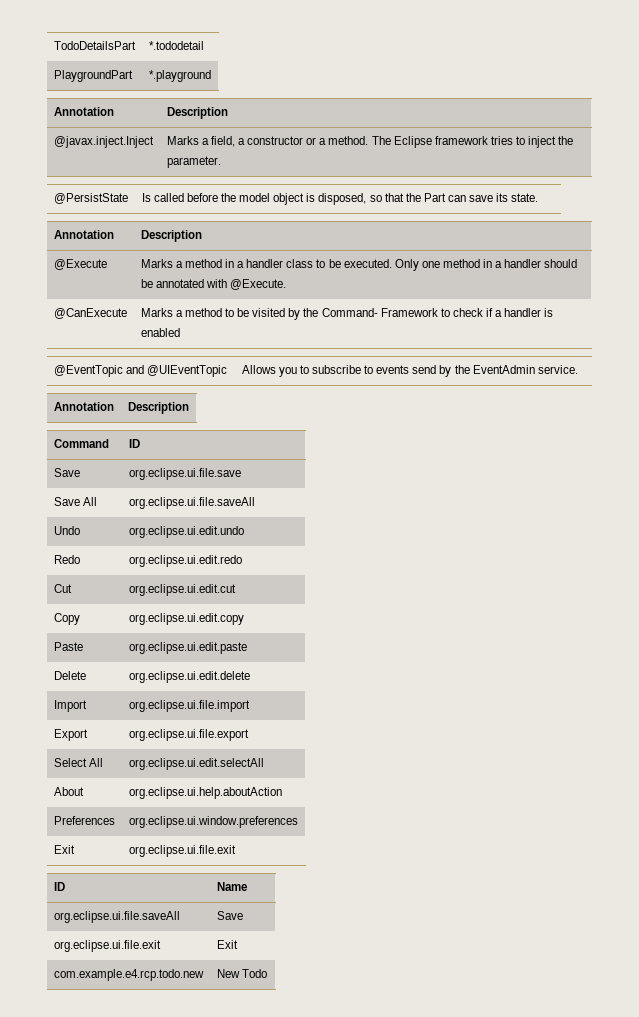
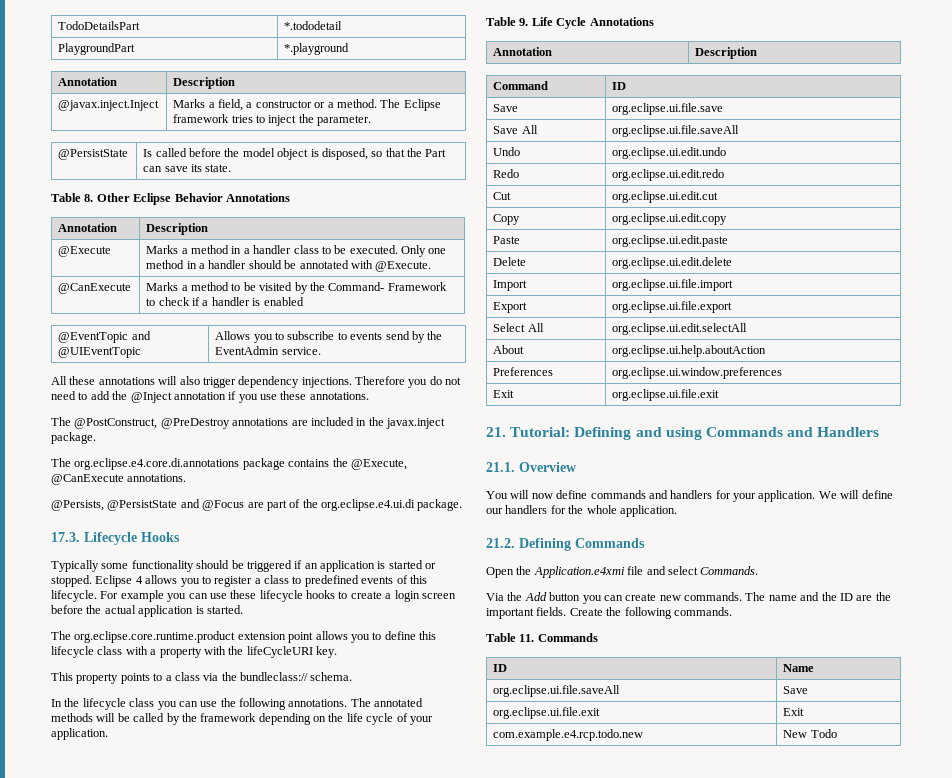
+ Table 8. Other Eclipse Behavior Annotations
+ All these annotations will also trigger dependency injections. Therefore you do not need to add the @Inject annotation if you use these annotations.
+ The @PostConstruct, @PreDestroy annotations are included in the javax.inject package.
+ The org.eclipse.e4.core.di.annotations package contains the @Execute, @CanExecute annotations.
+ @Persists, @PersistState and @Focus are part of the org.eclipse.e4.ui.di package.
+ 17.3. Lifecycle Hooks
+ Typically some functionality should be triggered if an application is started or stopped. Eclipse 4 allows you to register a class to predefined events of this lifecycle. For example you can use these lifecycle hooks to create a login screen before the actual application is started.
+ The org.eclipse.core.runtime.product extension point allows you to define this lifecycle class with a property with the lifeCycleURI key.
+ This property points to a class via the bundleclass:// schema.
+ In the lifecycle class you can use the following annotations. The annotated methods will be called by the framework depending on the life cycle of your application.
+ Table 9. Life Cycle Annotations
+ 21. Tutorial: Defining and using Commands and Handlers
+ 21.1. Overview
+ You will now define commands and handlers for your application. We will define our handlers for the whole application.
+ 21.2. Defining Commands
+ Open the Application.e4xmi file and select Commands.
+ Via the Add button you can create new commands. The name and the ID are the important fields. Create the following commands.
+ Table 11. Commands

